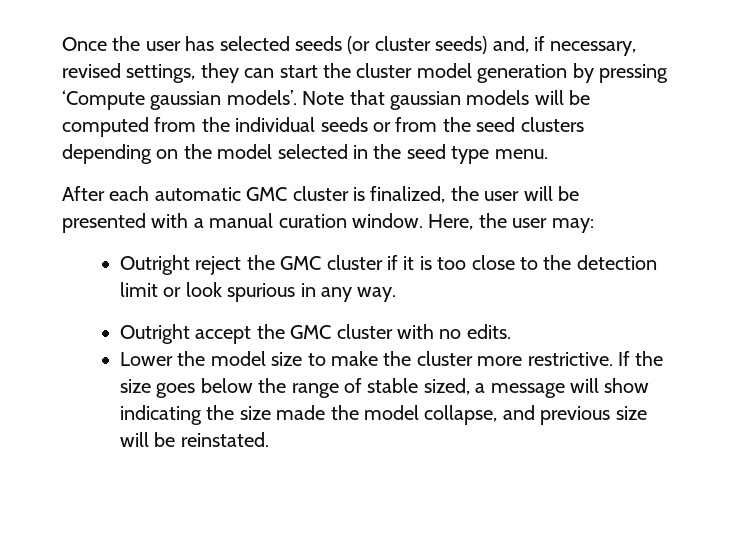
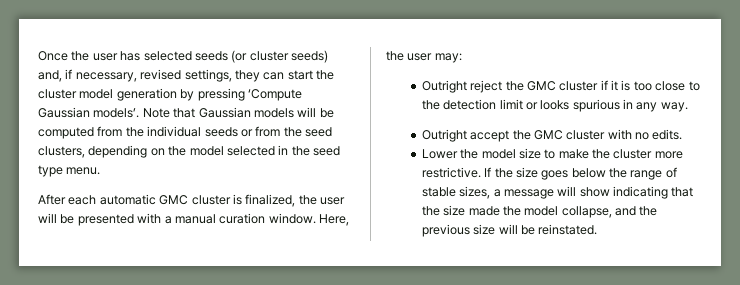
- Once the user has selected seeds (or cluster seeds) and, if necessary, revised settings, they can start the cluster model generation by pressing ‘Compute gaussian models’.
+ Once the user has selected seeds (or cluster seeds) and, if necessary, revised settings, they can start the cluster model generation by pressing ‘Compute Gaussian models’.
- Note that gaussian models will be computed from the individual seeds or from the seed clusters depending on the model selected in the seed type menu.
+ Note that Gaussian models will be computed from the individual seeds or from the seed clusters, depending on the model selected in the seed type menu.
- Outright reject the GMC cluster if it is too close to the detection limit or look spurious in any way.
+ Outright reject the GMC cluster if it is too close to the detection limit or looks spurious in any way.
- If the size goes below the range of stable sized, a message will show indicating the size made the model collapse, and previous size will be reinstated.
+ If the size goes below the range of stable sizes, a message will show indicating that the size made the model collapse, and the previous size will be reinstated.

